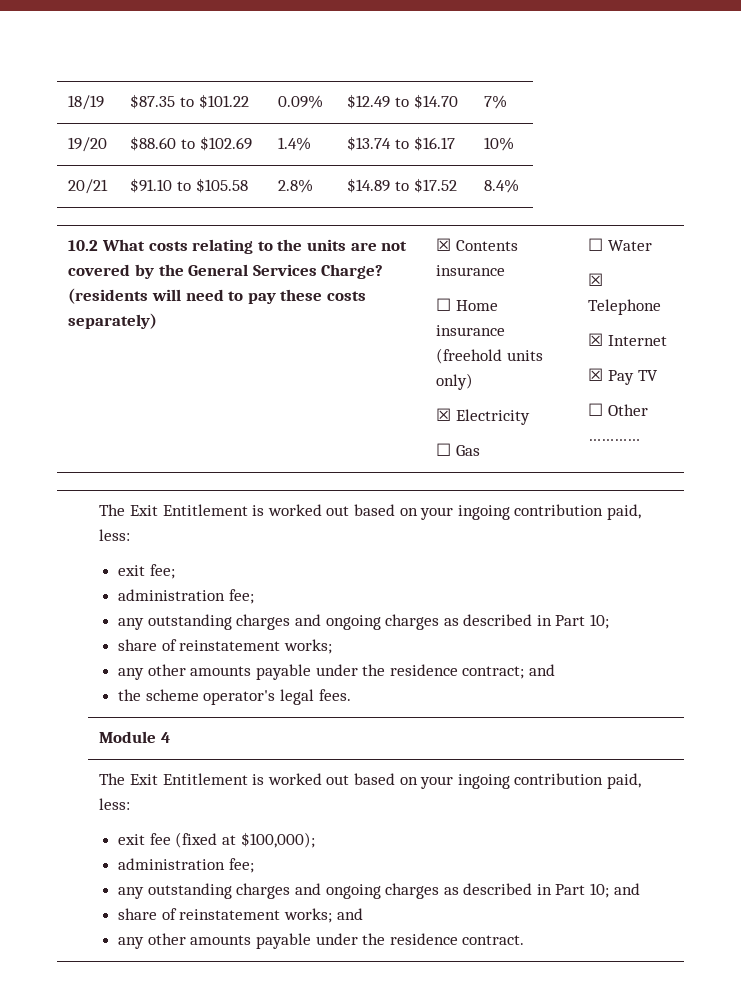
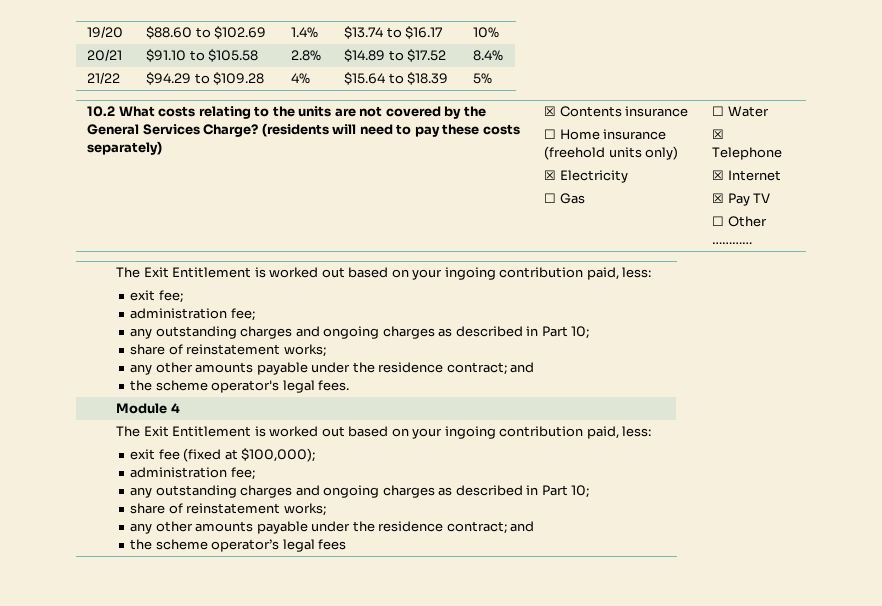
- 18/19 | $87.35 to $101.22 | 0.09% | $12.49 to $14.70 | 7%
+ 21/22 | $94.29 to $109.28 | 4% | $15.64 to $18.39 | 5%
  exit fee (fixed at $100,000);
  administration fee;
- any outstanding charges and ongoing charges as described in Part 10; and
- share of reinstatement works; and
- any other amounts payable under the residence contract.
+ any outstanding charges and ongoing charges as described in Part 10;
+ share of reinstatement works;
+ any other amounts payable under the residence contract; and
+ the scheme operator’s legal fees

